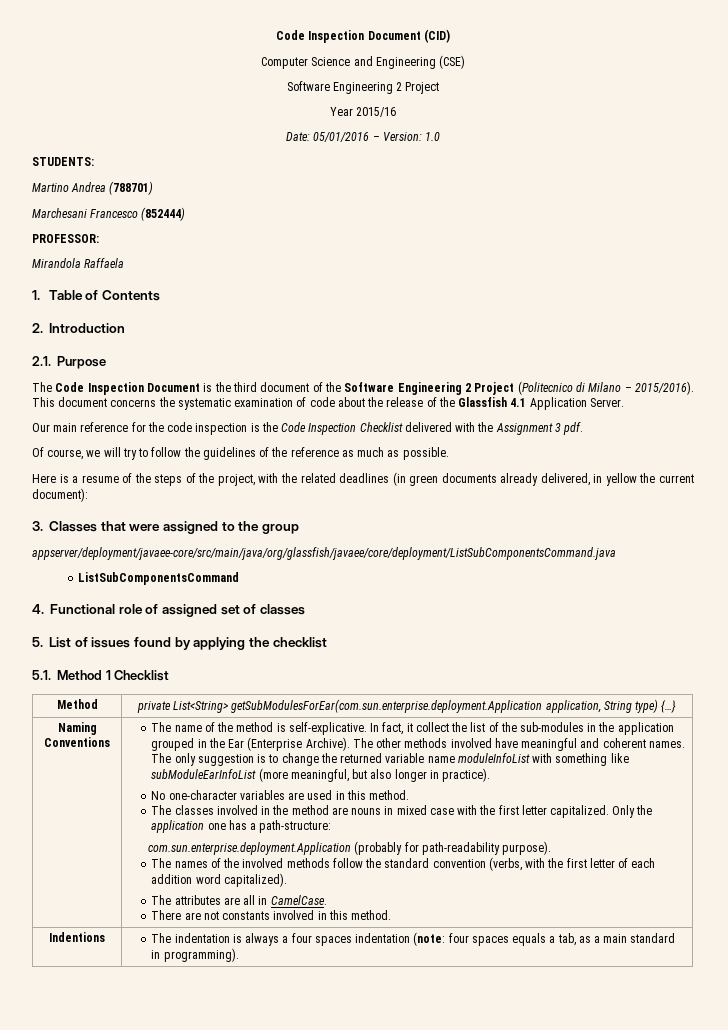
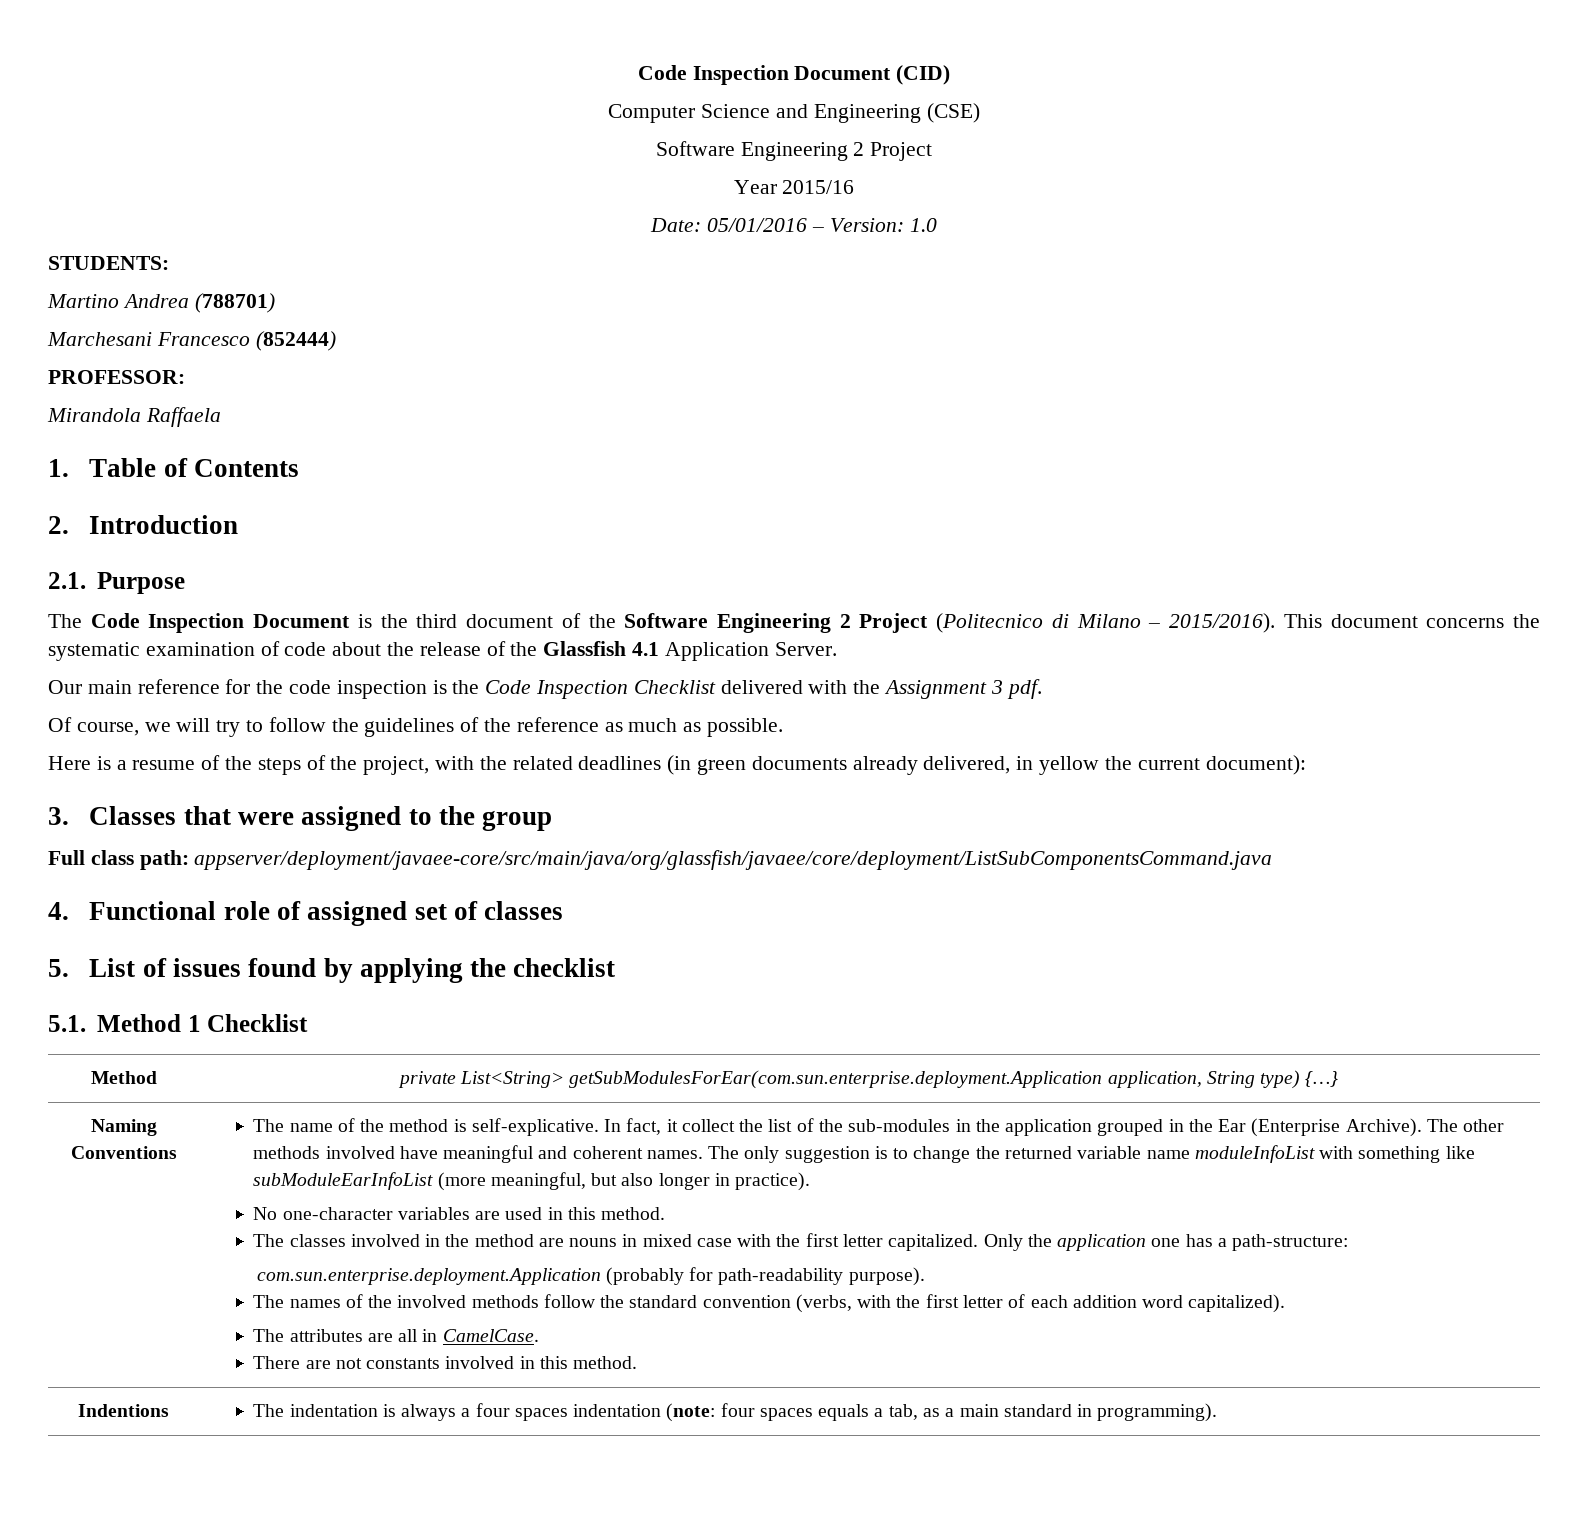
- appserver/deployment/javaee-core/src/main/java/org/glassfish/javaee/core/deployment/ListSubComponentsCommand.java
+ Full class path: appserver/deployment/javaee-core/src/main/java/org/glassfish/javaee/core/deployment/ListSubComponentsCommand.java
- ListSubComponentsCommand

